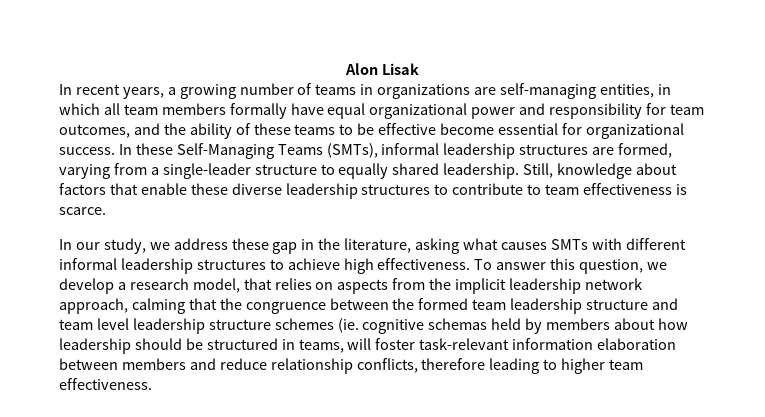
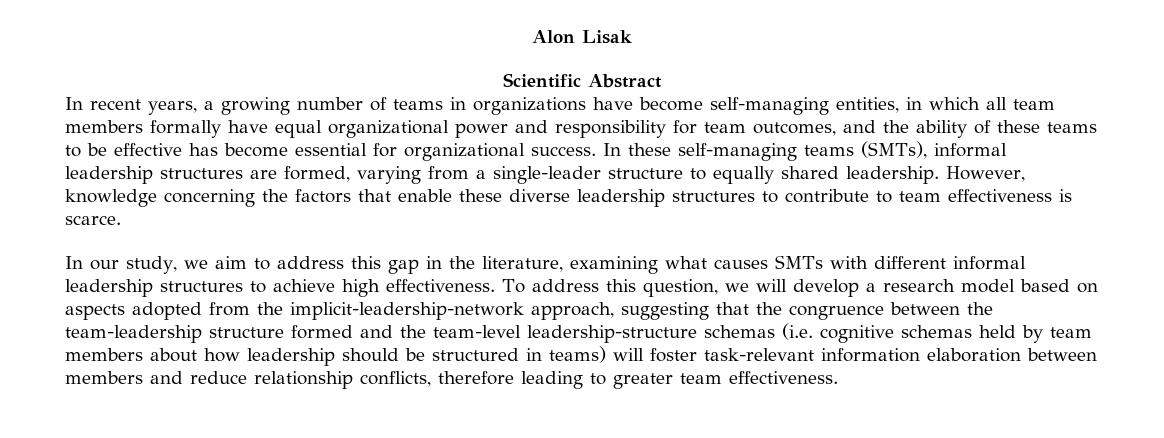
+ Scientific Abstract
- In recent years, a growing number of teams in organizations are self-managing entities, in which all team members formally have equal organizational power and responsibility for team outcomes, and the ability of these teams to be effective become essential for organizational success.
+ In recent years, a growing number of teams in organizations have become self-managing entities, in which all team members formally have equal organizational power and responsibility for team outcomes, and the ability of these teams to be effective has become essential for organizational success.
- In these Self-Managing Teams (SMTs), informal leadership structures are formed, varying from a single-leader structure to equally shared leadership.
+ In these self-managing teams (SMTs), informal leadership structures are formed, varying from a single-leader structure to equally shared leadership.
- Still, knowledge about factors that enable these diverse leadership structures to contribute to team effectiveness is scarce.
+ However, knowledge concerning the factors that enable these diverse leadership structures to contribute to team effectiveness is scarce.
- In our study, we address these gap in the literature, asking what causes SMTs with different informal leadership structures to achieve high effectiveness.
+ In our study, we aim to address this gap in the literature, examining what causes SMTs with different informal leadership structures to achieve high effectiveness.
- To answer this question, we develop a research model, that relies on aspects from the implicit leadership network approach, calming that the congruence between the formed team leadership structure and team level leadership structure schemes (ie. cognitive schemas held by members about how leadership should be structured in teams, will foster task-relevant information elaboration between members and reduce relationship conflicts, therefore leading to higher team effectiveness.
+ To address this question, we will develop a research model based on aspects adopted from the implicit-leadership-network approach, suggesting that the congruence between the team-leadership structure formed and the team-level leadership-structure schemas (i.e. cognitive schemas held by team members about how leadership should be structured in teams) will foster task-relevant information elaboration between members and reduce relationship conflicts, therefore leading to greater team effectiveness.

